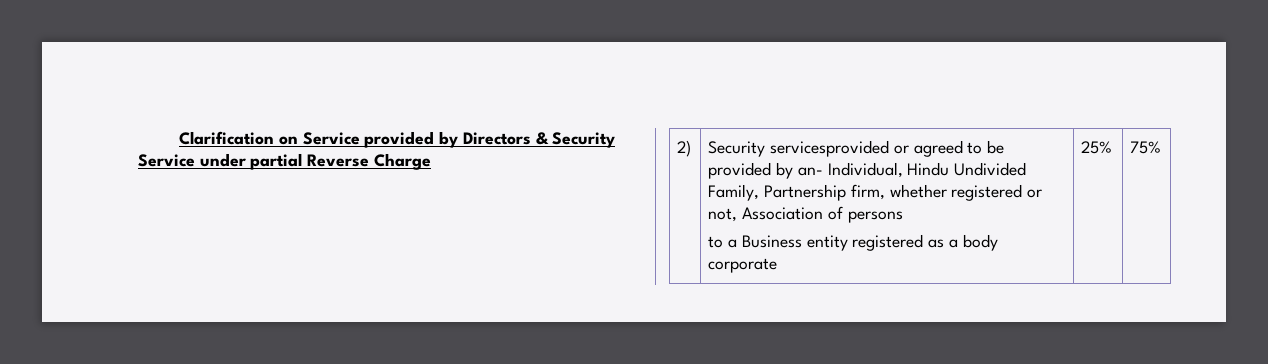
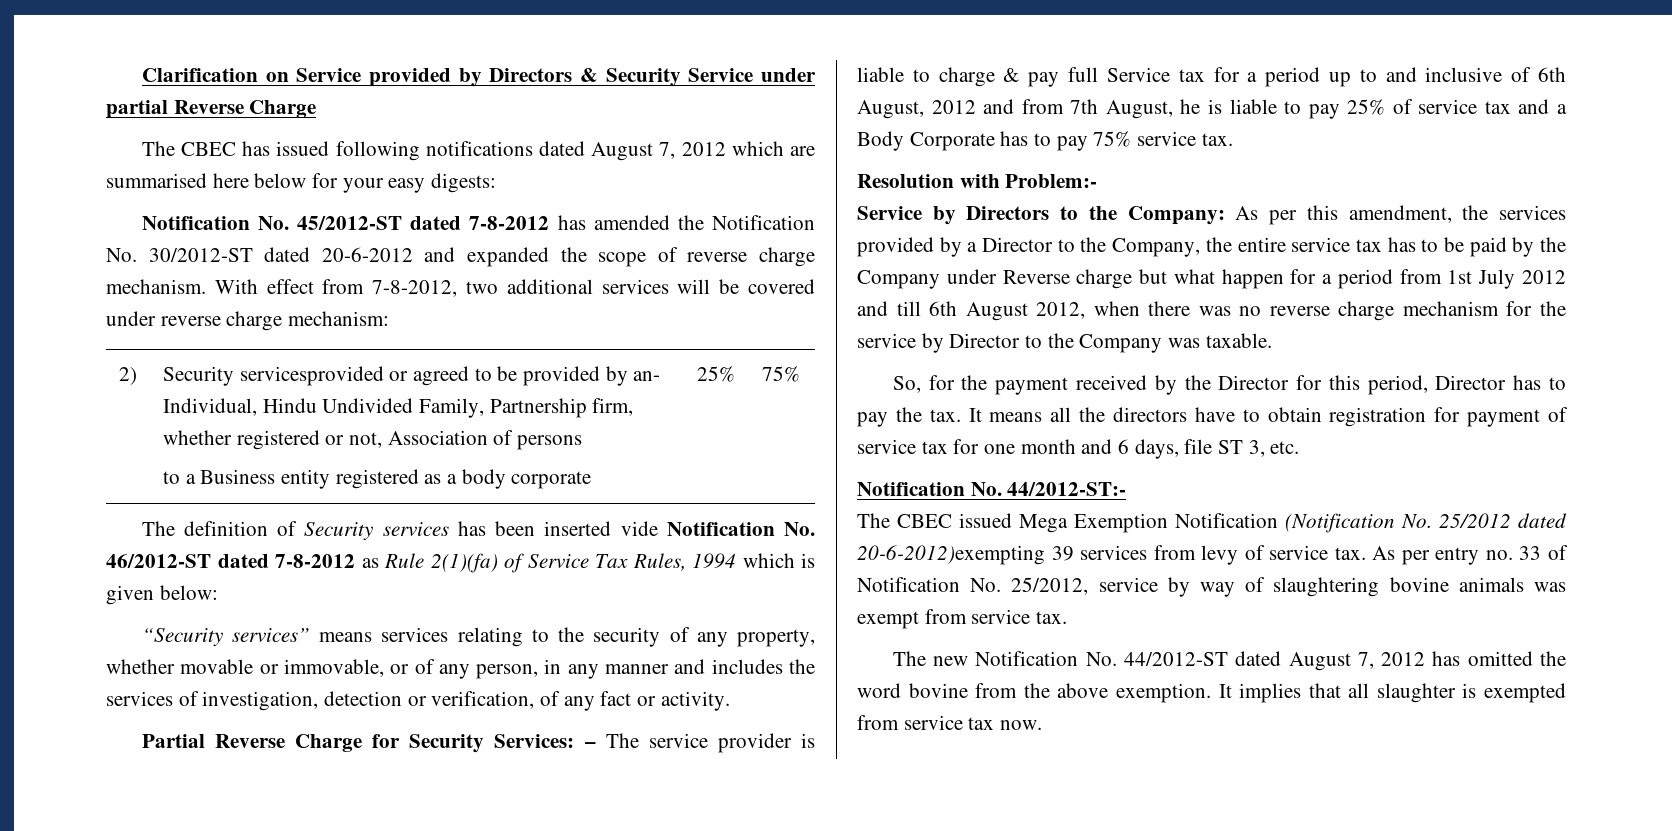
+ The CBEC has issued following notifications dated August 7, 2012 which are summarised here below for your easy digests:
+ Notification No. 45/2012-ST dated 7-8-2012 has amended the Notification No. 30/2012-ST dated 20-6-2012 and expanded the scope of reverse charge mechanism. With effect from 7-8-2012, two additional services will be covered under reverse charge mechanism:
+ The definition of Security services has been inserted vide Notification No. 46/2012-ST dated 7-8-2012 as Rule 2(1)(fa) of Service Tax Rules, 1994 which is given below:
+ “Security services” means services relating to the security of any property, whether movable or immovable, or of any person, in any manner and includes the services of investigation, detection or verification, of any fact or activity.
+ Partial Reverse Charge for Security Services: – The service provider is liable to charge & pay full Service tax for a period up to and inclusive of 6th August, 2012 and from 7th August, he is liable to pay 25% of service tax and a Body Corporate has to pay 75% service tax.
+ Resolution with Problem:-
+ Service by Directors to the Company: As per this amendment, the services provided by a Director to the Company, the entire service tax has to be paid by the Company under Reverse charge but what happen for a period from 1st July 2012 and till 6th August 2012, when there was no reverse charge mechanism for the service by Director to the Company was taxable.
+ So, for the payment received by the Director for this period, Director has to pay the tax. It means all the directors have to obtain registration for payment of service tax for one month and 6 days, file ST 3, etc.
+ Notification No. 44/2012-ST:-
+ The CBEC issued Mega Exemption Notification (Notification No. 25/2012 dated 20-6-2012)exempting 39 services from levy of service tax. As per entry no. 33 of Notification No. 25/2012, service by way of slaughtering bovine animals was exempt from service tax.
+ The new Notification No. 44/2012-ST dated August 7, 2012 has omitted the word bovine from the above exemption. It implies that all slaughter is exempted from service tax now.

